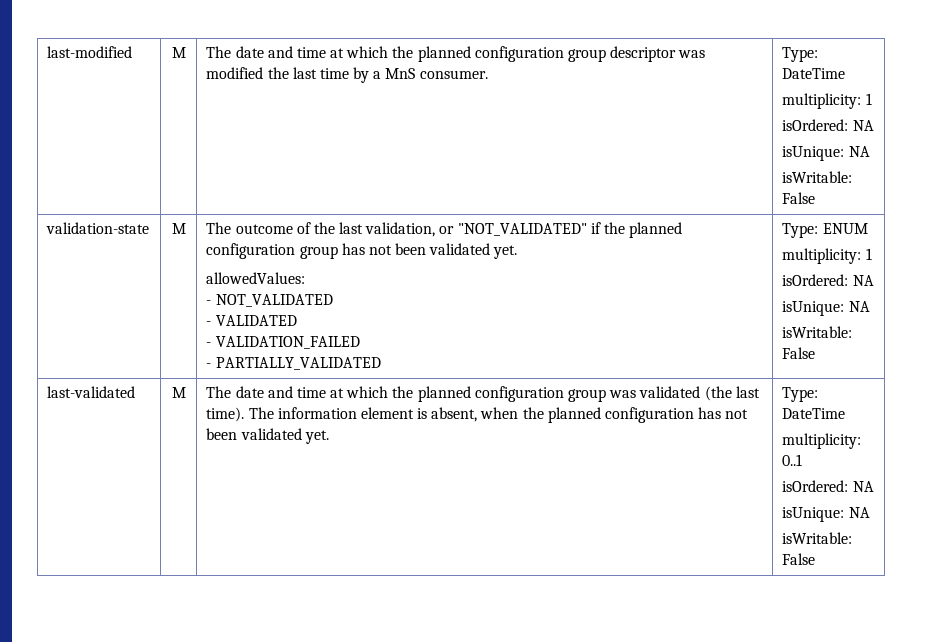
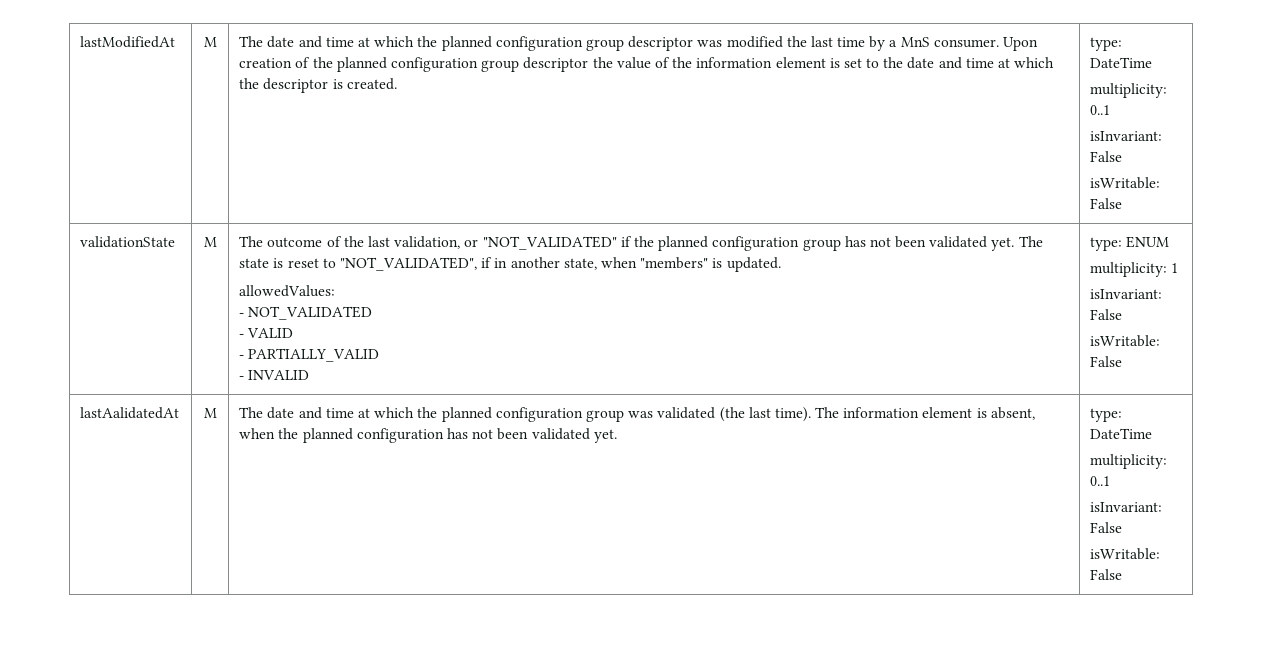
- last-modified
+ lastModifiedAt
- The date and time at which the planned configuration group descriptor was modified the last time by a MnS consumer. | Type: DateTime
- multiplicity: 1
- isOrdered: NA
- isUnique: NA
+ The date and time at which the planned configuration group descriptor was modified the last time by a MnS consumer. Upon creation of the planned configuration group descriptor the value of the information element is set to the date and time at which the descriptor is created. | type: DateTime
+ multiplicity: 0..1
+ isInvariant: False
  isWritable: False
- validation-state | M | The outcome of the last validation, or "NOT_VALIDATED" if the planned configuration group has not been validated yet.
+ validationState | M | The outcome of the last validation, or "NOT_VALIDATED" if the planned configuration group has not been validated yet. The state is reset to "NOT_VALIDATED", if in another state, when "members" is updated.
  allowedValues:
  - NOT_VALIDATED
- - VALIDATED
- - VALIDATION_FAILED
- - PARTIALLY_VALIDATED | Type: ENUM
+ - VALID
+ - PARTIALLY_VALID
+ - INVALID | type: ENUM
  multiplicity: 1
- isOrdered: NA
- isUnique: NA
+ isInvariant: False
  isWritable: False
- last-validated | M | The date and time at which the planned configuration group was validated (the last time). The information element is absent, when the planned configuration has not been validated yet. | Type: DateTime
+ lastAalidatedAt | M | The date and time at which the planned configuration group was validated (the last time). The information element is absent, when the planned configuration has not been validated yet. | type: DateTime
  multiplicity: 0..1
- isOrdered: NA
- isUnique: NA
+ isInvariant: False

